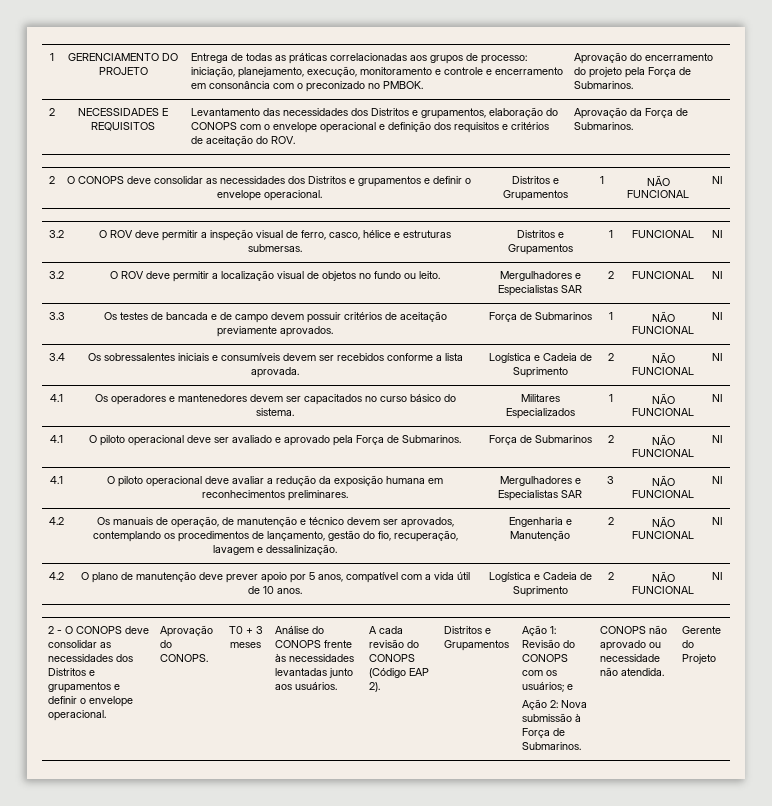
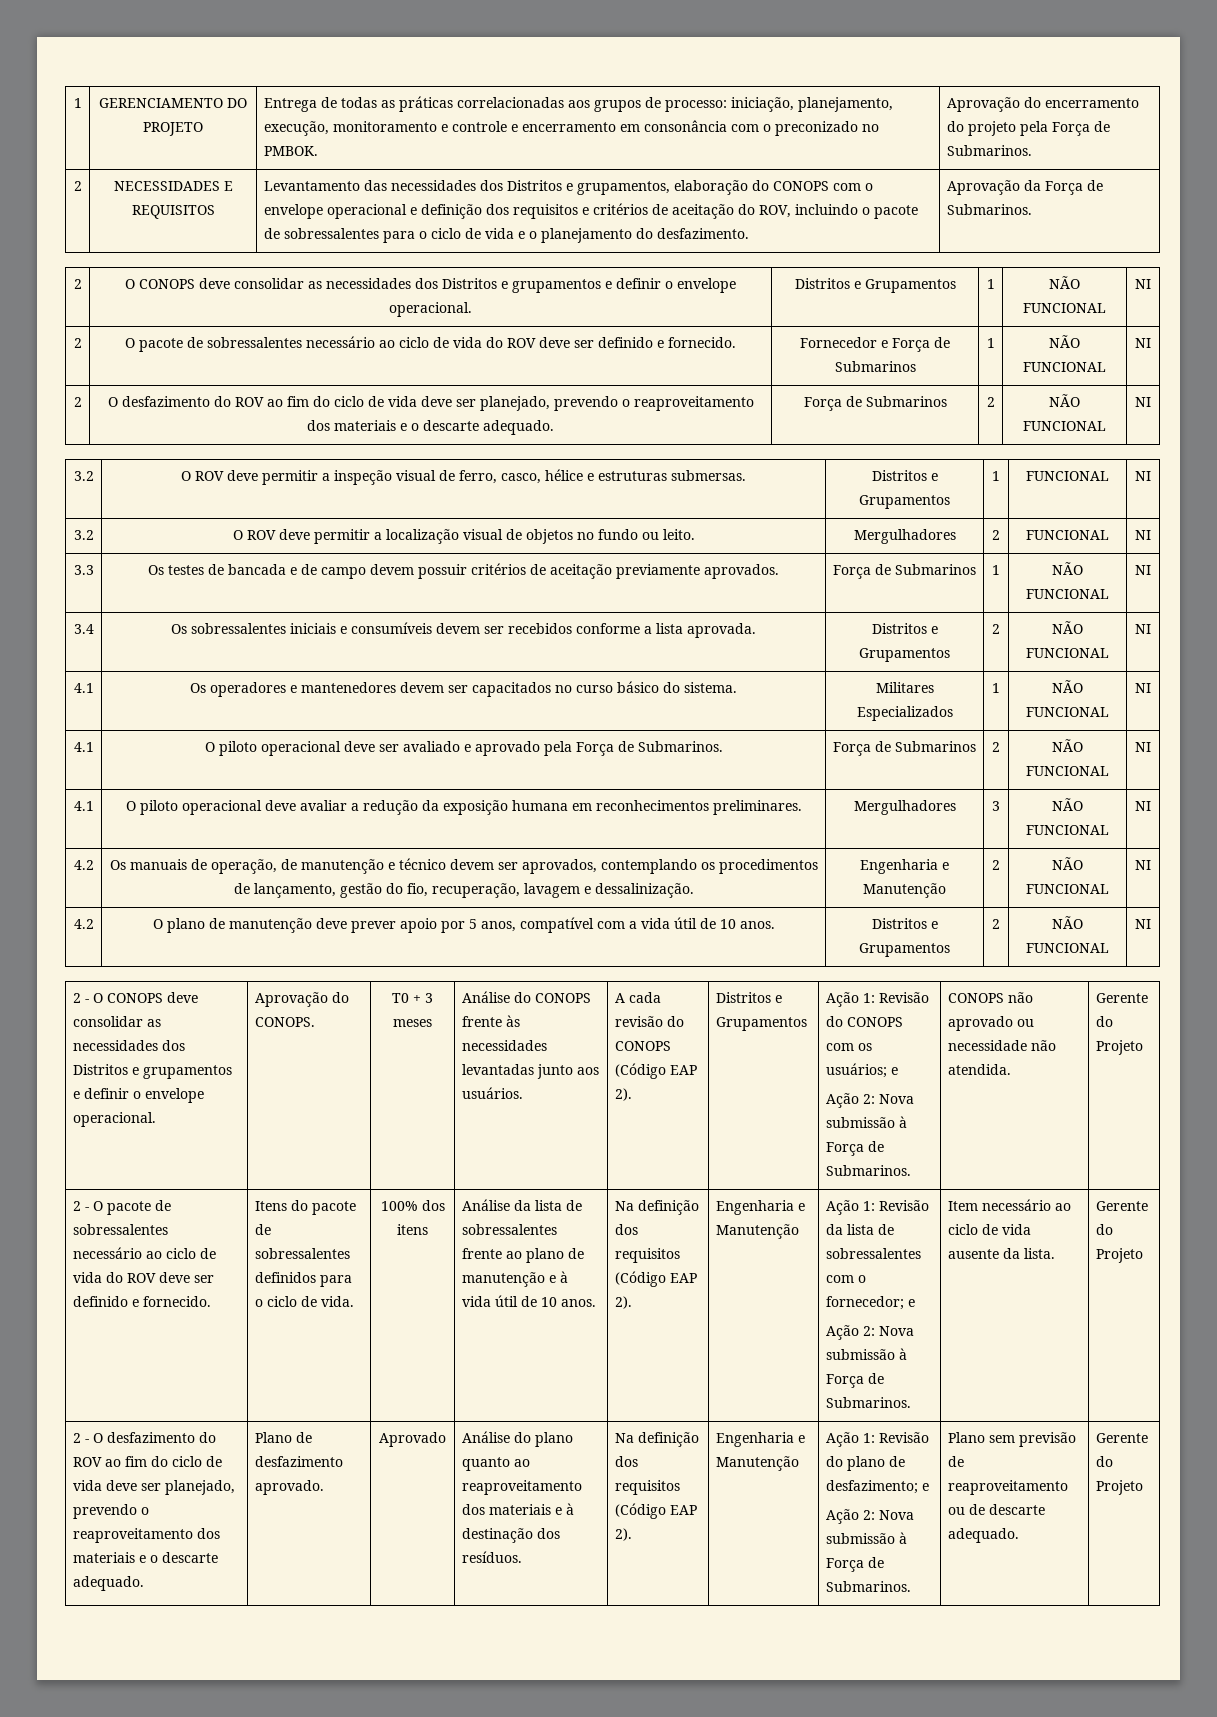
- Levantamento das necessidades dos Distritos e grupamentos, elaboração do CONOPS com o envelope operacional e definição dos requisitos e critérios de aceitação do ROV.
+ Levantamento das necessidades dos Distritos e grupamentos, elaboração do CONOPS com o envelope operacional e definição dos requisitos e critérios de aceitação do ROV, incluindo o pacote de sobressalentes para o ciclo de vida e o planejamento do desfazimento.
+ 2 | O pacote de sobressalentes necessário ao ciclo de vida do ROV deve ser definido e fornecido. | Fornecedor e Força de Submarinos | 1 | NÃO FUNCIONAL | NI
+ 2 | O desfazimento do ROV ao fim do ciclo de vida deve ser planejado, prevendo o reaproveitamento dos materiais e o descarte adequado. | Força de Submarinos | 2 | NÃO FUNCIONAL | NI
- 3.2 | O ROV deve permitir a localização visual de objetos no fundo ou leito. | Mergulhadores e Especialistas SAR | 2 | FUNCIONAL | NI
+ 3.2 | O ROV deve permitir a localização visual de objetos no fundo ou leito. | Mergulhadores | 2 | FUNCIONAL | NI
- 3.4 | Os sobressalentes iniciais e consumíveis devem ser recebidos conforme a lista aprovada. | Logística e Cadeia de Suprimento | 2 | NÃO FUNCIONAL | NI
+ 3.4 | Os sobressalentes iniciais e consumíveis devem ser recebidos conforme a lista aprovada. | Distritos e Grupamentos | 2 | NÃO FUNCIONAL | NI
- 4.1 | O piloto operacional deve avaliar a redução da exposição humana em reconhecimentos preliminares. | Mergulhadores e Especialistas SAR | 3 | NÃO FUNCIONAL | NI
+ 4.1 | O piloto operacional deve avaliar a redução da exposição humana em reconhecimentos preliminares. | Mergulhadores | 3 | NÃO FUNCIONAL | NI
- 4.2 | O plano de manutenção deve prever apoio por 5 anos, compatível com a vida útil de 10 anos. | Logística e Cadeia de Suprimento | 2 | NÃO FUNCIONAL | NI
+ 4.2 | O plano de manutenção deve prever apoio por 5 anos, compatível com a vida útil de 10 anos. | Distritos e Grupamentos | 2 | NÃO FUNCIONAL | NI
+ 2 - O pacote de sobressalentes necessário ao ciclo de vida do ROV deve ser definido e fornecido. | Itens do pacote de sobressalentes definidos para o ciclo de vida. | 100% dos itens | Análise da lista de sobressalentes frente ao plano de manutenção e à vida útil de 10 anos. | Na definição dos requisitos (Código EAP 2). | Engenharia e Manutenção | Ação 1: Revisão da lista de sobressalentes com o fornecedor; e
+ Ação 2: Nova submissão à Força de Submarinos. | Item necessário ao ciclo de vida ausente da lista. | Gerente do Projeto
+ 2 - O desfazimento do ROV ao fim do ciclo de vida deve ser planejado, prevendo o reaproveitamento dos materiais e o descarte adequado. | Plano de desfazimento aprovado. | Aprovado | Análise do plano quanto ao reaproveitamento dos materiais e à destinação dos resíduos. | Na definição dos requisitos (Código EAP 2). | Engenharia e Manutenção | Ação 1: Revisão do plano de desfazimento; e
+ Ação 2: Nova submissão à Força de Submarinos. | Plano sem previsão de reaproveitamento ou de descarte adequado. | Gerente do Projeto

